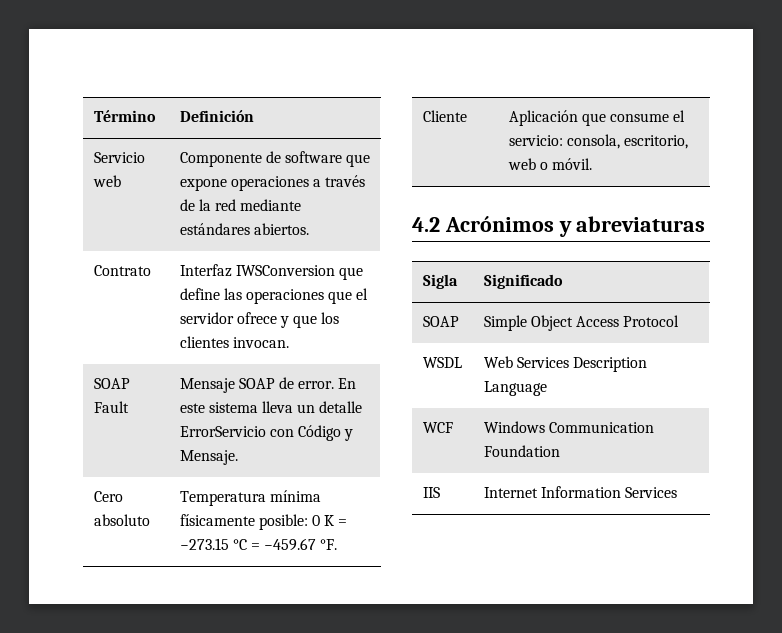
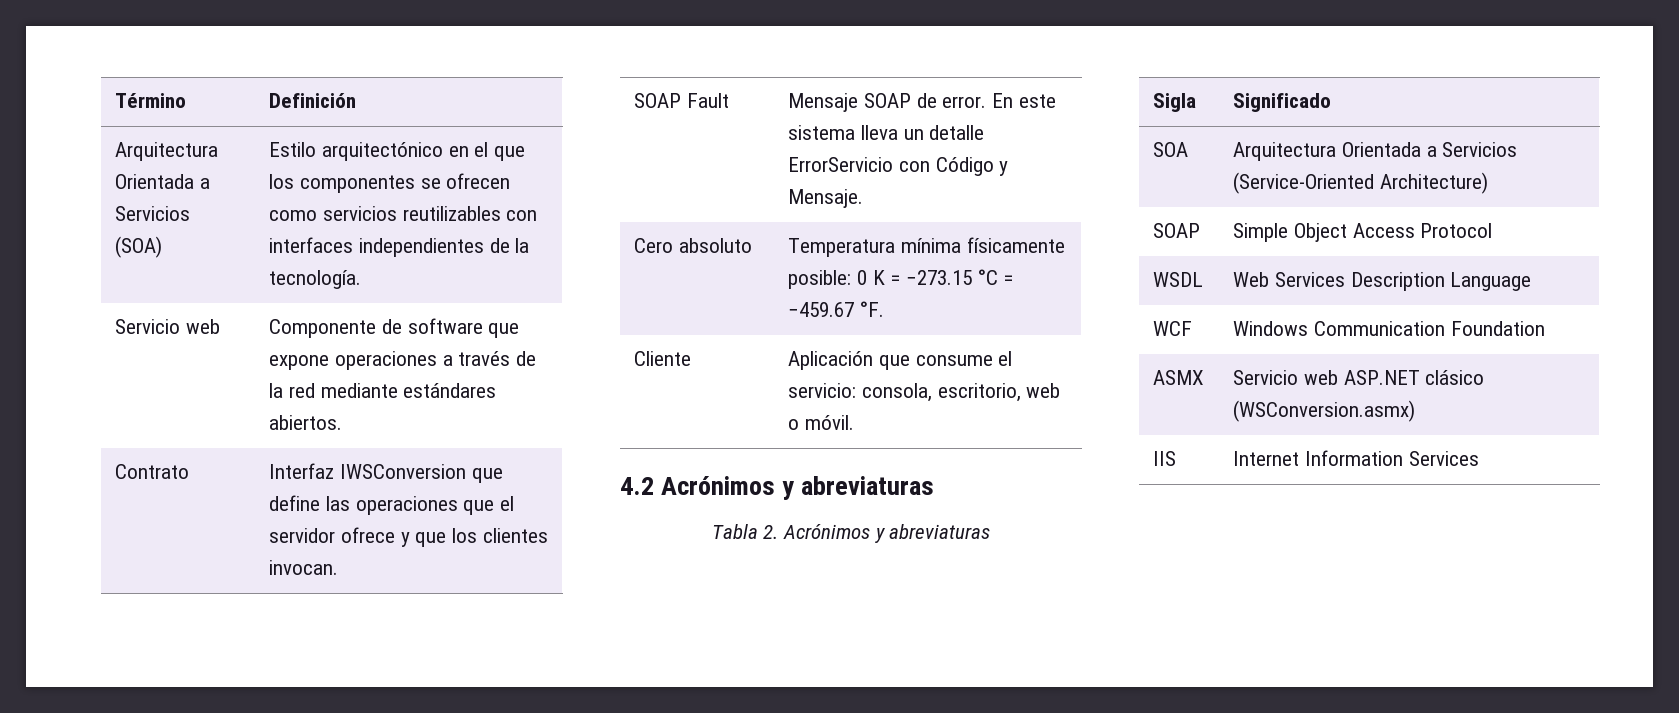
+ Arquitectura Orientada a Servicios (SOA) | Estilo arquitectónico en el que los componentes se ofrecen como servicios reutilizables con interfaces independientes de la tecnología.
+ Tabla 2. Acrónimos y abreviaturas
  Sigla | Significado
+ SOA | Arquitectura Orientada a Servicios (Service-Oriented Architecture)
+ ASMX | Servicio web ASP.NET clásico (WSConversion.asmx)

